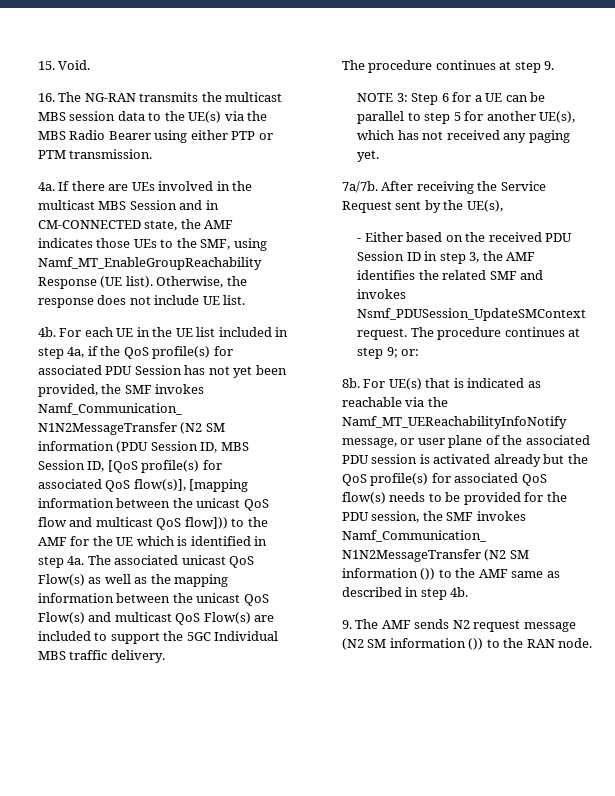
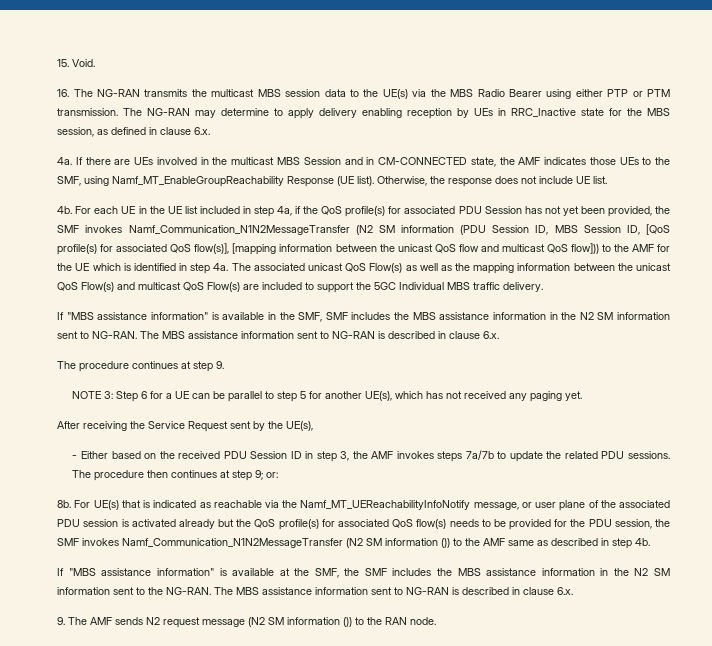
+ The NG-RAN may determine to apply delivery enabling reception by UEs in RRC_Inactive state for the MBS session, as defined in clause 6.x.
+ If "MBS assistance information" is available in the SMF, SMF includes the MBS assistance information in the N2 SM information sent to NG-RAN. The MBS assistance information sent to NG-RAN is described in clause 6.x.
- 7a/7b.
- - Either based on the received PDU Session ID in step 3, the AMF identifies the related SMF and invokes Nsmf_PDUSession_UpdateSMContext request. The procedure continues at step 9; or:
+ - Either based on the received PDU Session ID in step 3, the AMF invokes steps 7a/7b to update the related PDU sessions. The procedure then continues at step 9; or:
+ If "MBS assistance information" is available at the SMF, the SMF includes the MBS assistance information in the N2 SM information sent to the NG-RAN. The MBS assistance information sent to NG-RAN is described in clause 6.x.

